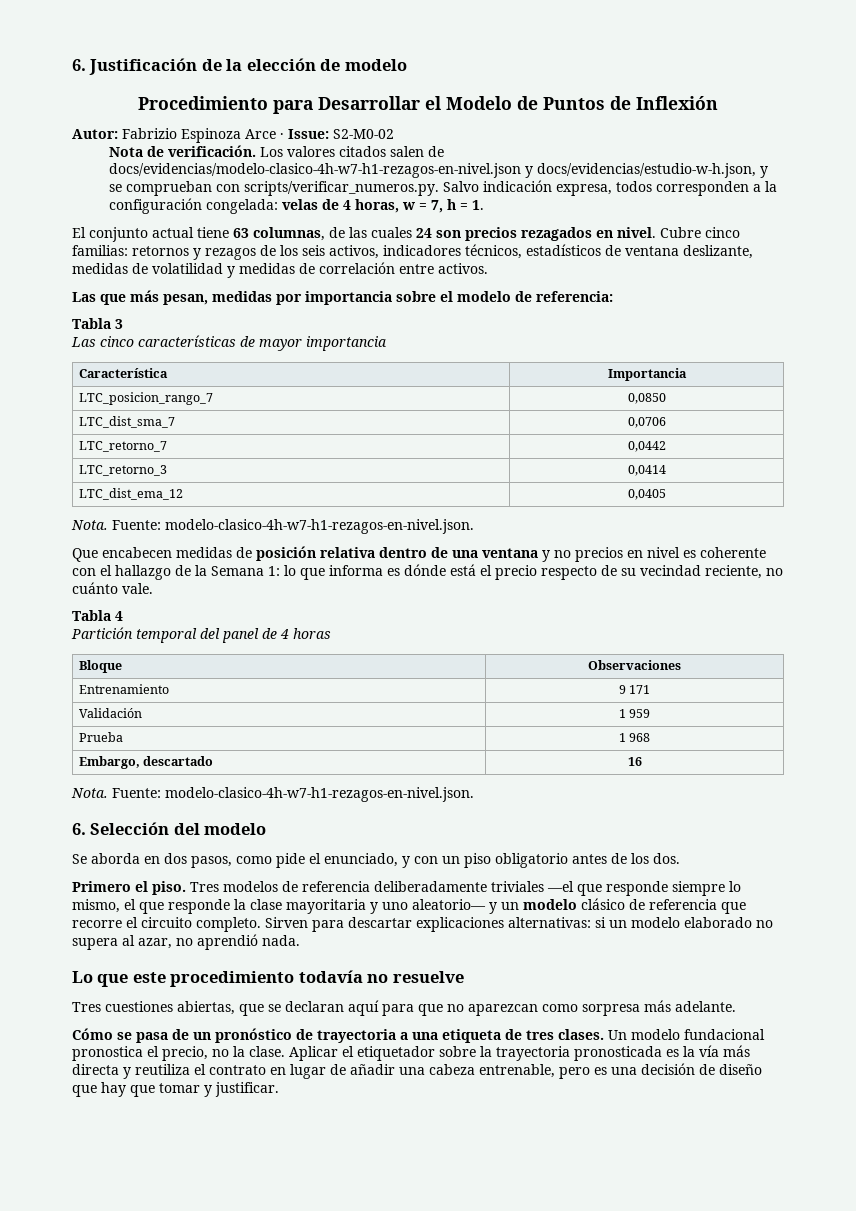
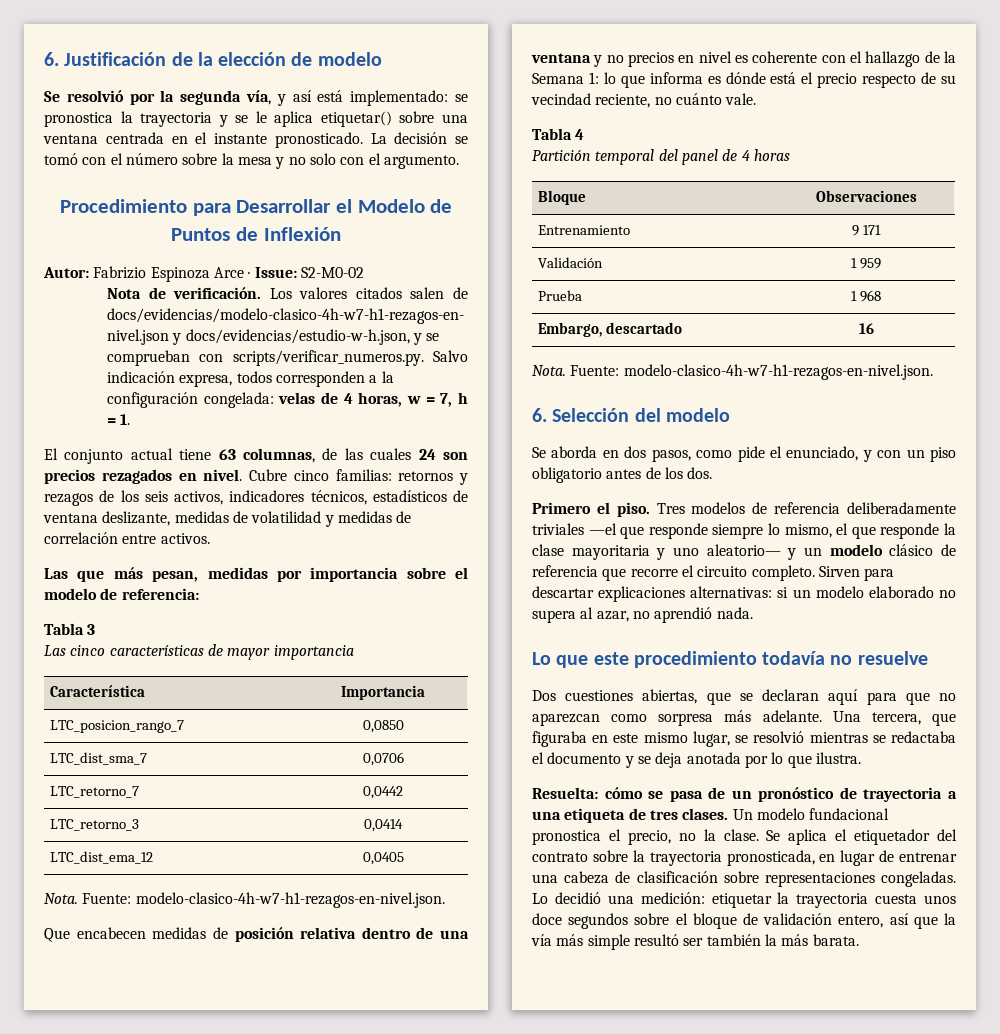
+ Se resolvió por la segunda vía, y así está implementado: se pronostica la trayectoria y se le aplica etiquetar() sobre una ventana centrada en el instante pronosticado. La decisión se tomó con el número sobre la mesa y no solo con el argumento.
- Tres cuestiones abiertas, que se declaran aquí para que no aparezcan como sorpresa más adelante.
- Cómo se pasa de un pronóstico de trayectoria a una etiqueta de tres clases.
+ Dos cuestiones abiertas, que se declaran aquí para que no aparezcan como sorpresa más adelante. Una tercera, que figuraba en este mismo lugar, se resolvió mientras se redactaba el documento y se deja anotada por lo que ilustra.
+ Resuelta: cómo se pasa de un pronóstico de trayectoria a una etiqueta de tres clases.
- Aplicar el etiquetador sobre la trayectoria pronosticada es la vía más directa y reutiliza el contrato en lugar de añadir una cabeza entrenable, pero es una decisión de diseño que hay que tomar y justificar.
+ Se aplica el etiquetador del contrato sobre la trayectoria pronosticada, en lugar de entrenar una cabeza de clasificación sobre representaciones congeladas. Lo decidió una medición: etiquetar la trayectoria cuesta unos doce segundos sobre el bloque de validación entero, así que la vía más simple resultó ser también la más barata.

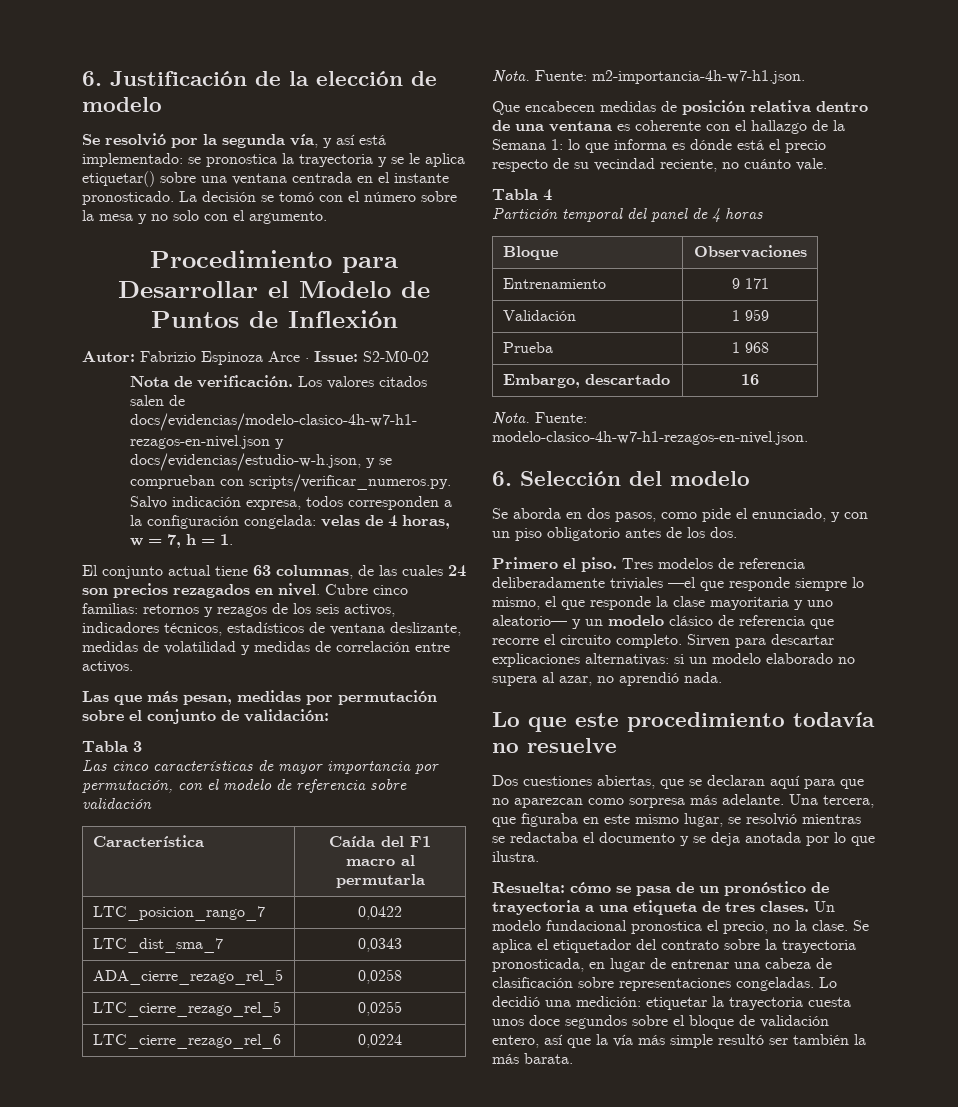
- Las que más pesan, medidas por importancia sobre el modelo de referencia:
+ Las que más pesan, medidas por permutación sobre el conjunto de validación:
- Las cinco características de mayor importancia
- Característica | Importancia
+ Las cinco características de mayor importancia por permutación, con el modelo de referencia sobre validación
+ Característica | Caída del F1 macro al permutarla
- LTC_posicion_rango_7 | 0,0850
+ LTC_posicion_rango_7 | 0,0422
- LTC_dist_sma_7 | 0,0706
- LTC_retorno_7 | 0,0442
- LTC_retorno_3 | 0,0414
- LTC_dist_ema_12 | 0,0405
- Nota. Fuente: modelo-clasico-4h-w7-h1-rezagos-en-nivel.json.
+ LTC_dist_sma_7 | 0,0343
+ ADA_cierre_rezago_rel_5 | 0,0258
+ LTC_cierre_rezago_rel_5 | 0,0255
+ LTC_cierre_rezago_rel_6 | 0,0224
+ Nota. Fuente: m2-importancia-4h-w7-h1.json.
- Que encabecen medidas de posición relativa dentro de una ventana y no precios en nivel es coherente con el hallazgo de la Semana 1: lo que informa es dónde está el precio respecto de su vecindad reciente, no cuánto vale.
+ Que encabecen medidas de posición relativa dentro de una ventana es coherente con el hallazgo de la Semana 1: lo que informa es dónde está el precio respecto de su vecindad reciente, no cuánto vale.

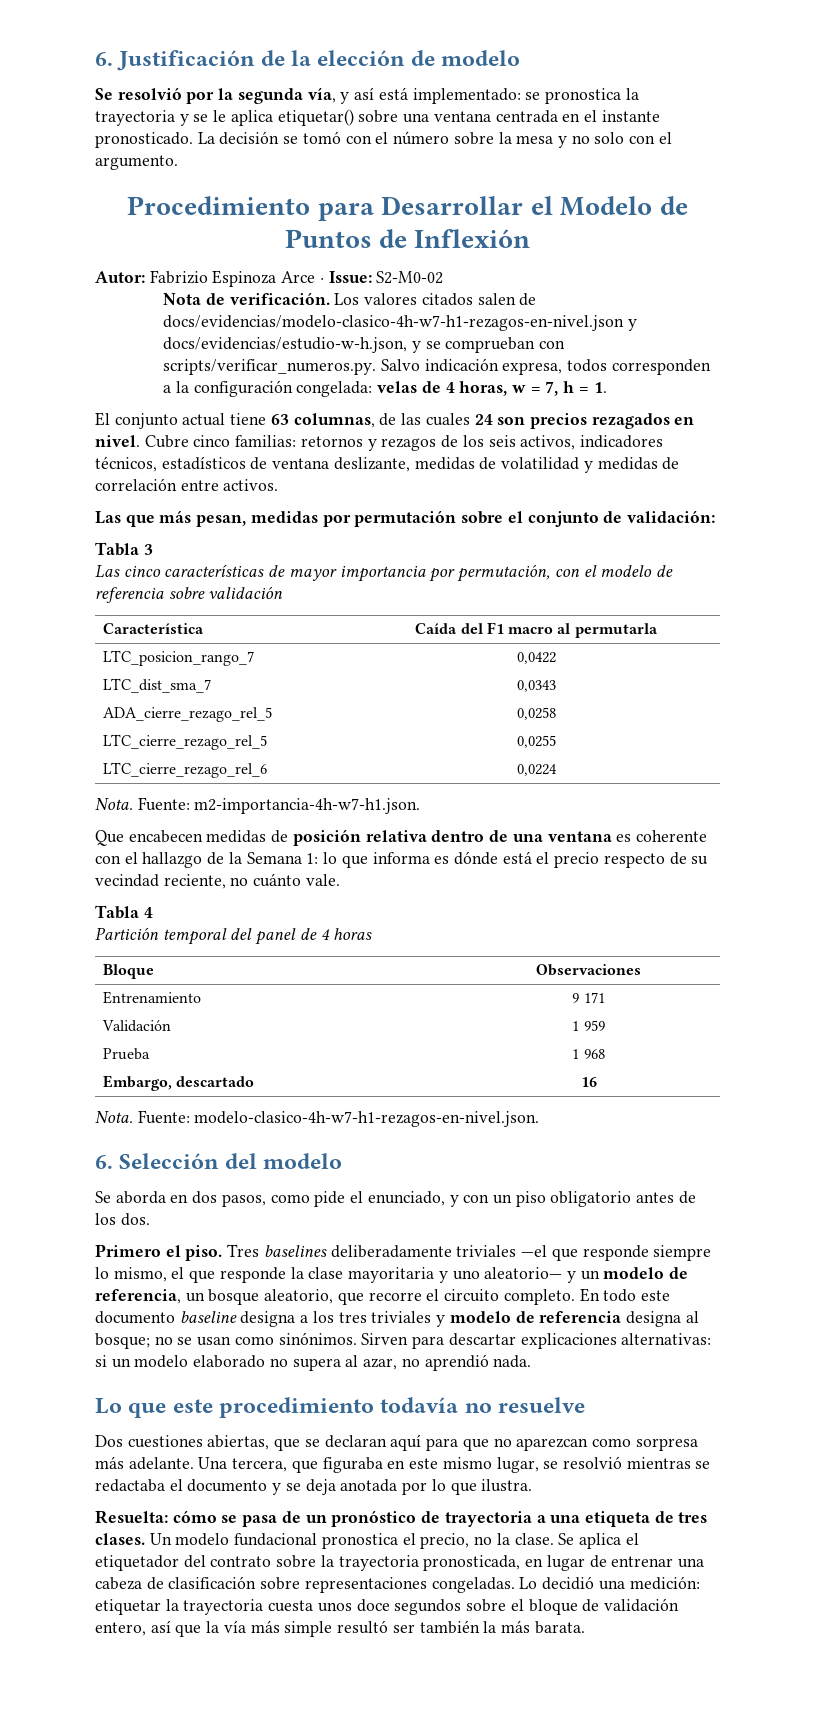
- Tres modelos de referencia deliberadamente triviales —el que responde siempre lo mismo, el que responde la clase mayoritaria y uno aleatorio— y un modelo clásico de referencia que recorre el circuito completo.
+ Tres baselines deliberadamente triviales —el que responde siempre lo mismo, el que responde la clase mayoritaria y uno aleatorio— y un modelo de referencia, un bosque aleatorio, que recorre el circuito completo.
+ En todo este documento baseline designa a los tres triviales y modelo de referencia designa al bosque; no se usan como sinónimos.

